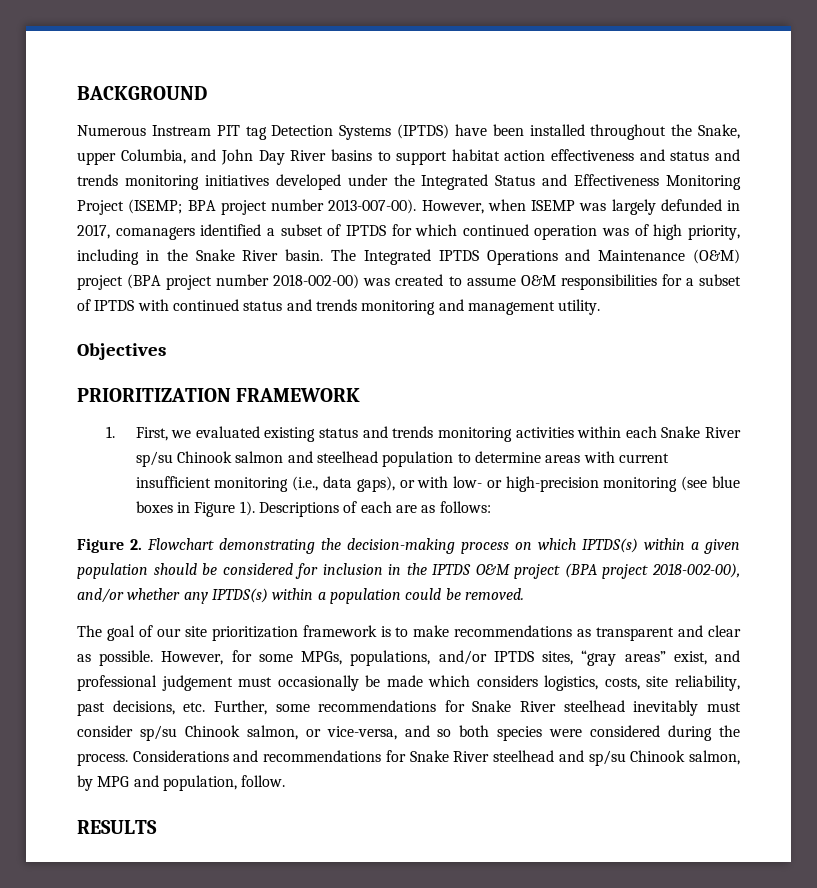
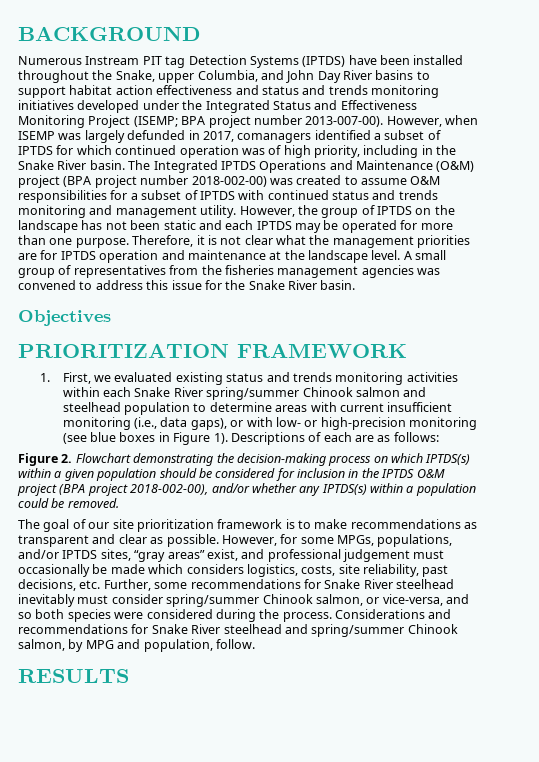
+ However, the group of IPTDS on the landscape has not been static and each IPTDS may be operated for more than one purpose. Therefore, it is not clear what the management priorities are for IPTDS operation and maintenance at the landscape level. A small group of representatives from the fisheries management agencies was convened to address this issue for the Snake River basin.
- 1. First, we evaluated existing status and trends monitoring activities within each Snake River sp/su Chinook salmon and steelhead population to determine areas with current insufficient monitoring (i.e., data gaps), or with low- or high-precision monitoring (see blue boxes in Figure 1).
+ 1. First, we evaluated existing status and trends monitoring activities within each Snake River spring/summer Chinook salmon and steelhead population to determine areas with current insufficient monitoring (i.e., data gaps), or with low- or high-precision monitoring (see blue boxes in Figure 1).
- However, for some MPGs, populations, and/or IPTDS sites, “gray areas” exist, and professional judgement must occasionally be made which considers logistics, costs, site reliability, past decisions, etc. Further, some recommendations for Snake River steelhead inevitably must consider sp/su Chinook salmon, or vice-versa, and so both species were considered during the process.
+ However, for some MPGs, populations, and/or IPTDS sites, “gray areas” exist, and professional judgement must occasionally be made which considers logistics, costs, site reliability, past decisions, etc. Further, some recommendations for Snake River steelhead inevitably must consider spring/summer Chinook salmon, or vice-versa, and so both species were considered during the process.
- Considerations and recommendations for Snake River steelhead and sp/su Chinook salmon, by MPG and population, follow.
+ Considerations and recommendations for Snake River steelhead and spring/summer Chinook salmon, by MPG and population, follow.

